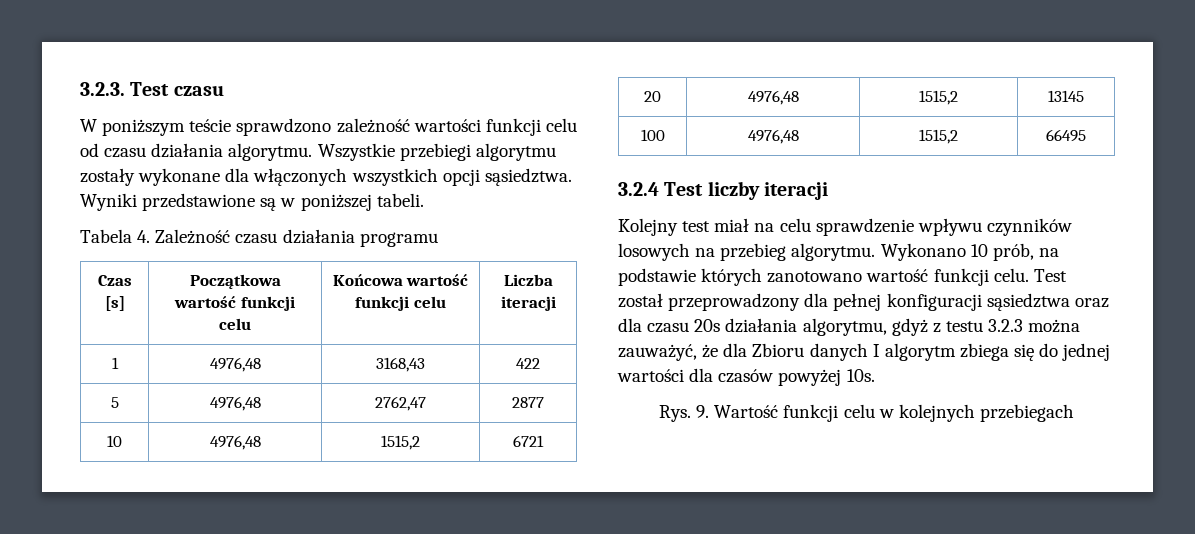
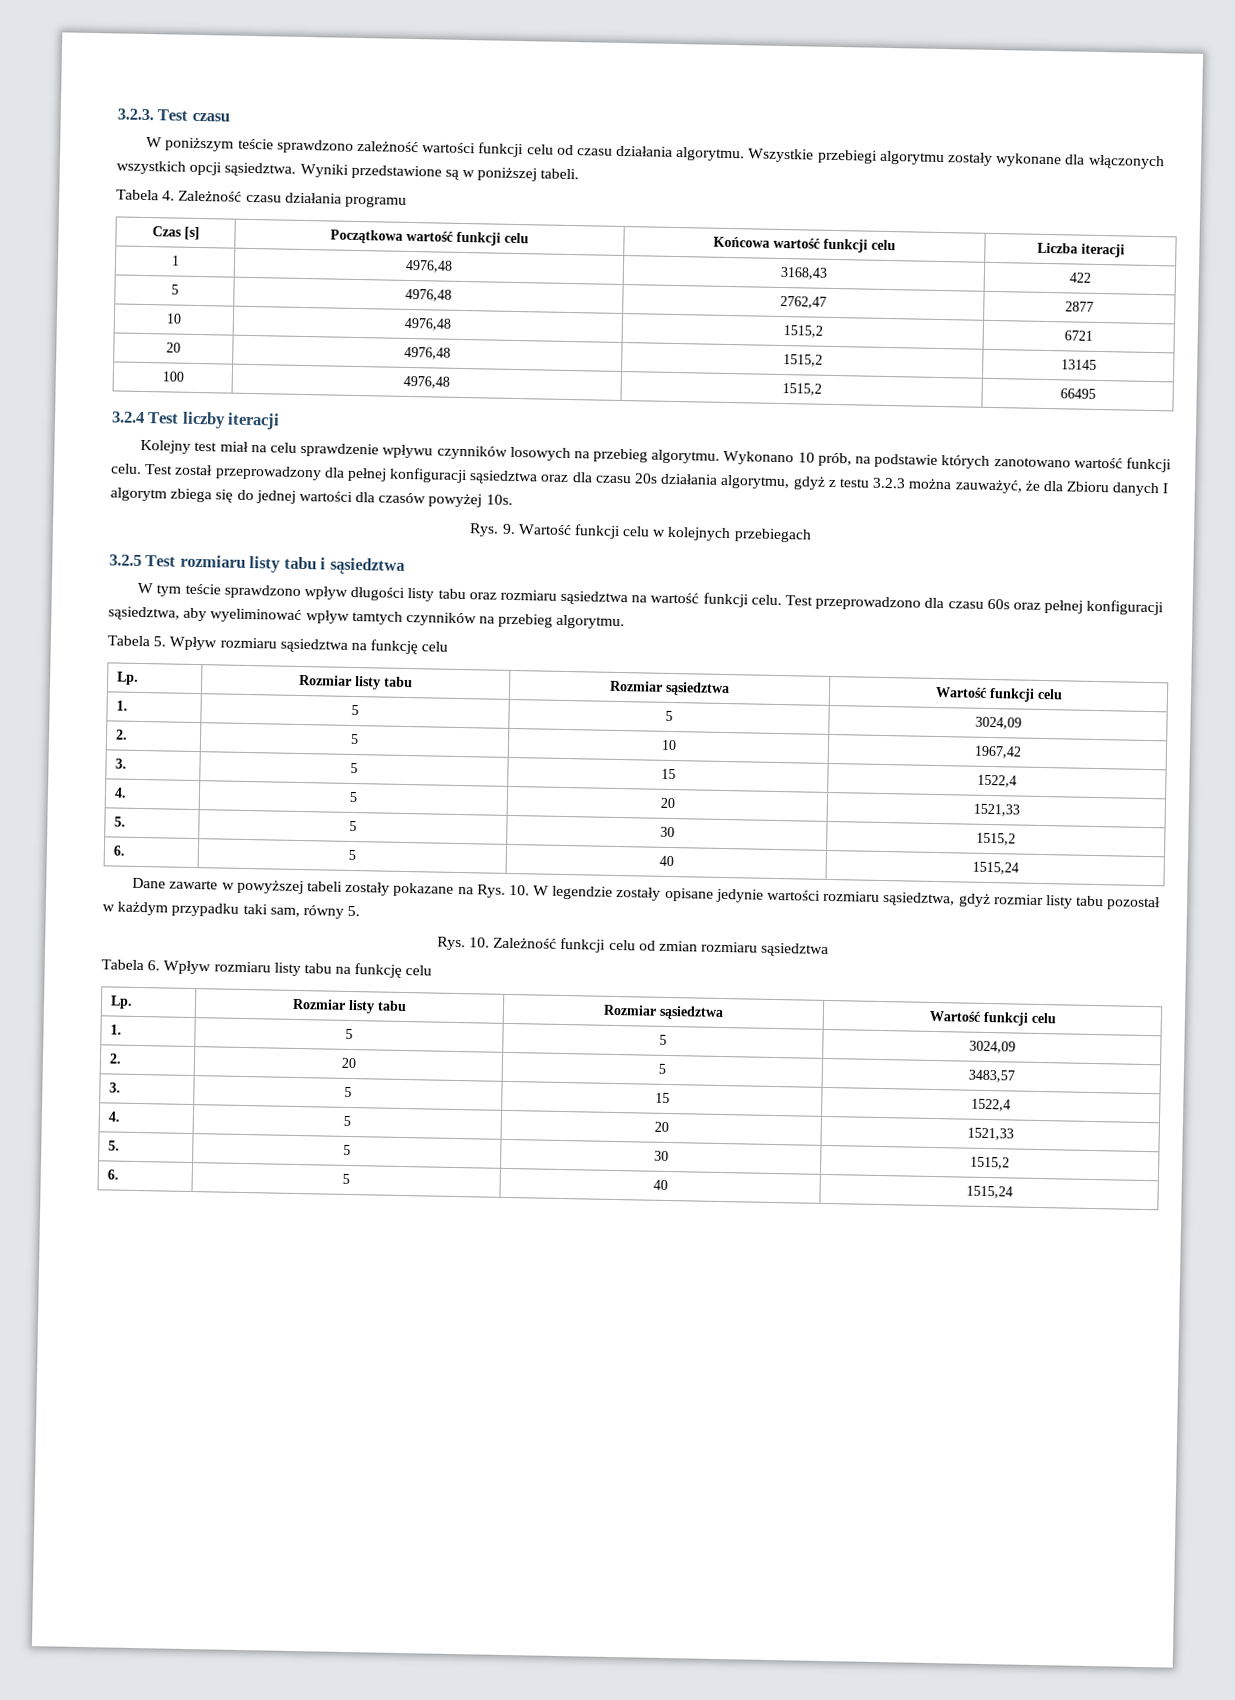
+ 3.2.5 Test rozmiaru listy tabu i sąsiedztwa
+ W tym teście sprawdzono wpływ długości listy tabu oraz rozmiaru sąsiedztwa na wartość funkcji celu. Test przeprowadzono dla czasu 60s oraz pełnej konfiguracji sąsiedztwa, aby wyeliminować wpływ tamtych czynników na przebieg algorytmu.
+ Tabela 5. Wpływ rozmiaru sąsiedztwa na funkcję celu
+ Lp. | Rozmiar listy tabu | Rozmiar sąsiedztwa | Wartość funkcji celu
+ 1. | 5 | 5 | 3024,09
+ 2. | 5 | 10 | 1967,42
+ 3. | 5 | 15 | 1522,4
+ 4. | 5 | 20 | 1521,33
+ 5. | 5 | 30 | 1515,2
+ 6. | 5 | 40 | 1515,24
+ Dane zawarte w powyższej tabeli zostały pokazane na Rys. 10. W legendzie zostały opisane jedynie wartości rozmiaru sąsiedztwa, gdyż rozmiar listy tabu pozostał w każdym przypadku taki sam, równy 5.
+ Rys. 10. Zależność funkcji celu od zmian rozmiaru sąsiedztwa
+ Tabela 6. Wpływ rozmiaru listy tabu na funkcję celu
+ Lp. | Rozmiar listy tabu | Rozmiar sąsiedztwa | Wartość funkcji celu
+ 1. | 5 | 5 | 3024,09
+ 2. | 20 | 5 | 3483,57
+ 3. | 5 | 15 | 1522,4
+ 4. | 5 | 20 | 1521,33
+ 5. | 5 | 30 | 1515,2
+ 6. | 5 | 40 | 1515,24

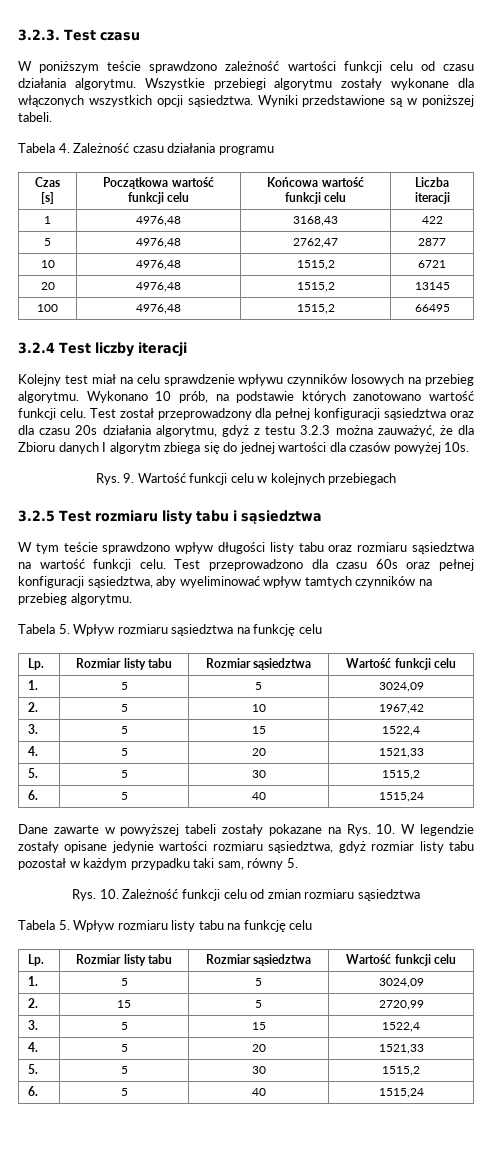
- Tabela 6. Wpływ rozmiaru listy tabu na funkcję celu
+ Tabela 5. Wpływ rozmiaru listy tabu na funkcję celu
- 2. | 20 | 5 | 3483,57
+ 2. | 15 | 5 | 2720,99

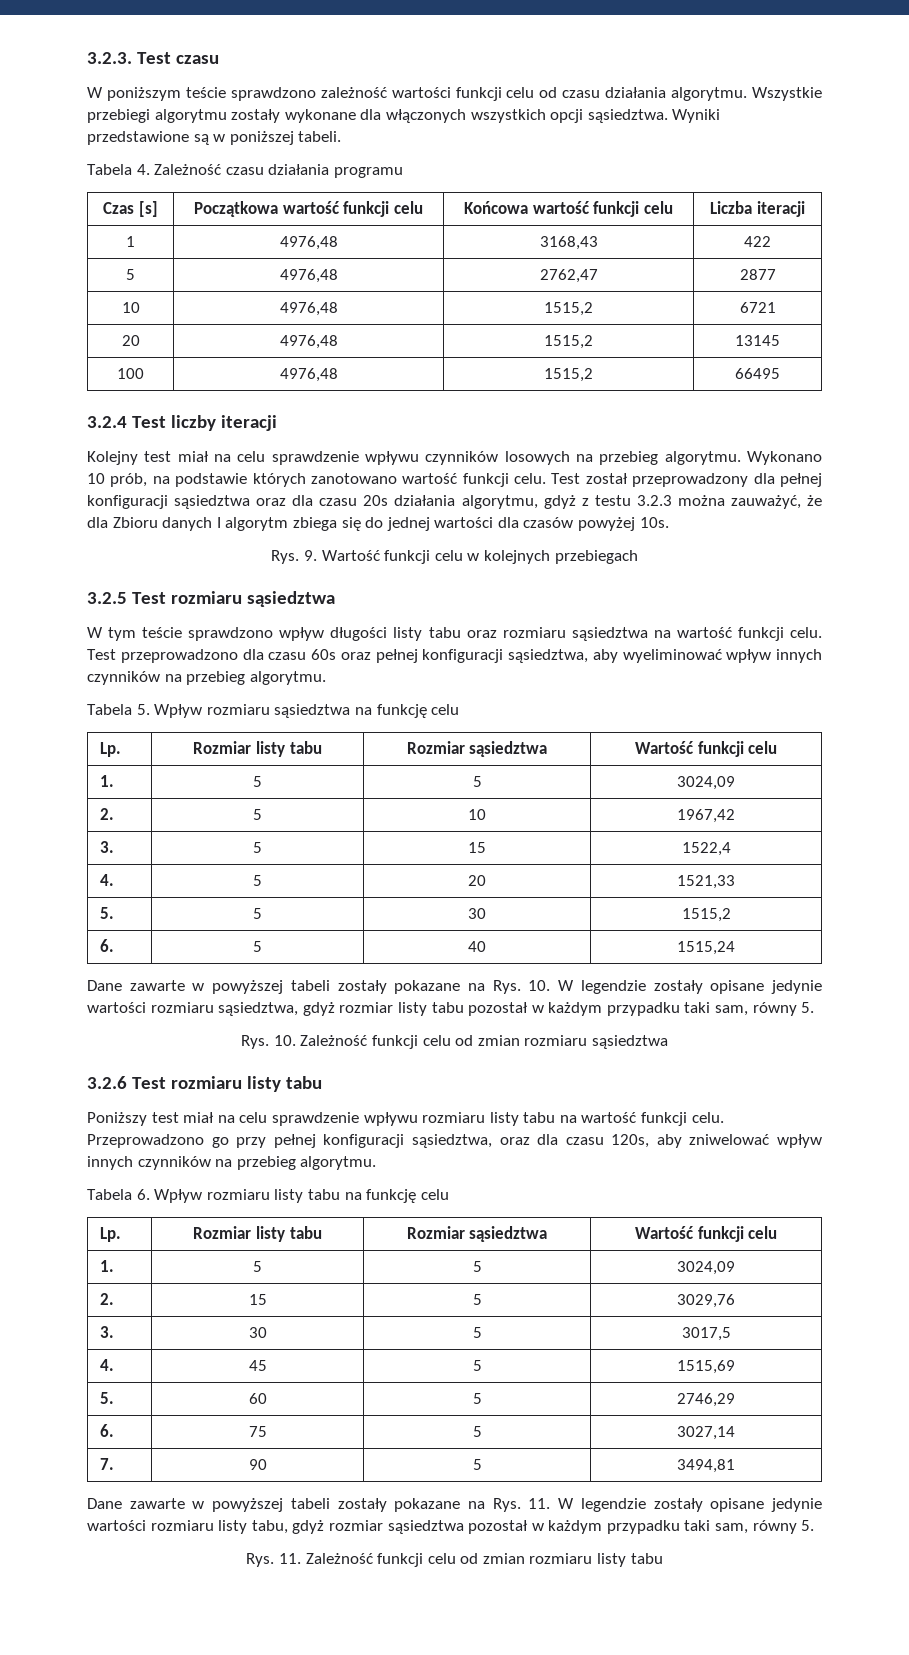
- 3.2.5 Test rozmiaru listy tabu i sąsiedztwa
+ 3.2.5 Test rozmiaru sąsiedztwa
- Test przeprowadzono dla czasu 60s oraz pełnej konfiguracji sąsiedztwa, aby wyeliminować wpływ tamtych czynników na przebieg algorytmu.
+ Test przeprowadzono dla czasu 60s oraz pełnej konfiguracji sąsiedztwa, aby wyeliminować wpływ innych czynników na przebieg algorytmu.
- Tabela 5. Wpływ rozmiaru listy tabu na funkcję celu
+ 3.2.6 Test rozmiaru listy tabu
+ Poniższy test miał na celu sprawdzenie wpływu rozmiaru listy tabu na wartość funkcji celu. Przeprowadzono go przy pełnej konfiguracji sąsiedztwa, oraz dla czasu 120s, aby zniwelować wpływ innych czynników na przebieg algorytmu.
+ Tabela 6. Wpływ rozmiaru listy tabu na funkcję celu
- 2. | 15 | 5 | 2720,99
- 3. | 5 | 15 | 1522,4
- 4. | 5 | 20 | 1521,33
- 5. | 5 | 30 | 1515,2
- 6. | 5 | 40 | 1515,24
+ 2. | 15 | 5 | 3029,76
+ 3. | 30 | 5 | 3017,5
+ 4. | 45 | 5 | 1515,69
+ 5. | 60 | 5 | 2746,29
+ 6. | 75 | 5 | 3027,14
+ 7. | 90 | 5 | 3494,81
+ Dane zawarte w powyższej tabeli zostały pokazane na Rys. 11. W legendzie zostały opisane jedynie wartości rozmiaru listy tabu, gdyż rozmiar sąsiedztwa pozostał w każdym przypadku taki sam, równy 5.
+ Rys. 11. Zależność funkcji celu od zmian rozmiaru listy tabu

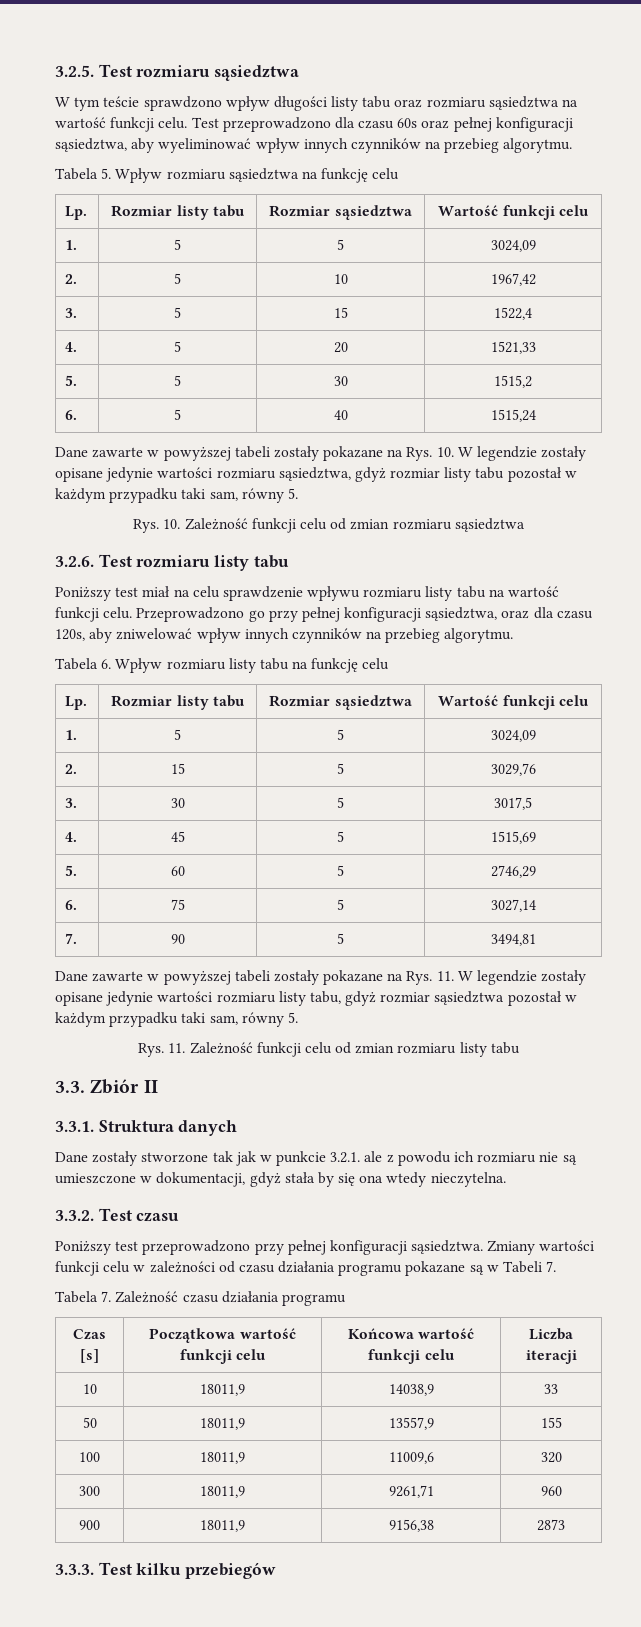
- 3.2.3. Test czasu
- W poniższym teście sprawdzono zależność wartości funkcji celu od czasu działania algorytmu. Wszystkie przebiegi algorytmu zostały wykonane dla włączonych wszystkich opcji sąsiedztwa. Wyniki przedstawione są w poniższej tabeli.
- Tabela 4. Zależność czasu działania programu
- Czas [s] | Początkowa wartość funkcji celu | Końcowa wartość funkcji celu | Liczba iteracji
- 1 | 4976,48 | 3168,43 | 422
- 5 | 4976,48 | 2762,47 | 2877
- 10 | 4976,48 | 1515,2 | 6721
- 20 | 4976,48 | 1515,2 | 13145
- 100 | 4976,48 | 1515,2 | 66495
- 3.2.4 Test liczby iteracji
- Kolejny test miał na celu sprawdzenie wpływu czynników losowych na przebieg algorytmu. Wykonano 10 prób, na podstawie których zanotowano wartość funkcji celu. Test został przeprowadzony dla pełnej konfiguracji sąsiedztwa oraz dla czasu 20s działania algorytmu, gdyż z testu 3.2.3 można zauważyć, że dla Zbioru danych I algorytm zbiega się do jednej wartości dla czasów powyżej 10s.
- Rys. 9. Wartość funkcji celu w kolejnych przebiegach
- 3.2.5 Test rozmiaru sąsiedztwa
+ 3.2.5. Test rozmiaru sąsiedztwa
- 3.2.6 Test rozmiaru listy tabu
+ 3.2.6. Test rozmiaru listy tabu
+ 3.3. Zbiór II
+ 3.3.1. Struktura danych
+ Dane zostały stworzone tak jak w punkcie 3.2.1. ale z powodu ich rozmiaru nie są umieszczone w dokumentacji, gdyż stała by się ona wtedy nieczytelna.
+ 3.3.2. Test czasu
+ Poniższy test przeprowadzono przy pełnej konfiguracji sąsiedztwa. Zmiany wartości funkcji celu w zależności od czasu działania programu pokazane są w Tabeli 7.
+ Tabela 7. Zależność czasu działania programu
+ Czas [s] | Początkowa wartość funkcji celu | Końcowa wartość funkcji celu | Liczba iteracji
+ 10 | 18011,9 | 14038,9 | 33
+ 50 | 18011,9 | 13557,9 | 155
+ 100 | 18011,9 | 11009,6 | 320
+ 300 | 18011,9 | 9261,71 | 960
+ 900 | 18011,9 | 9156,38 | 2873
+ 3.3.3. Test kilku przebiegów

